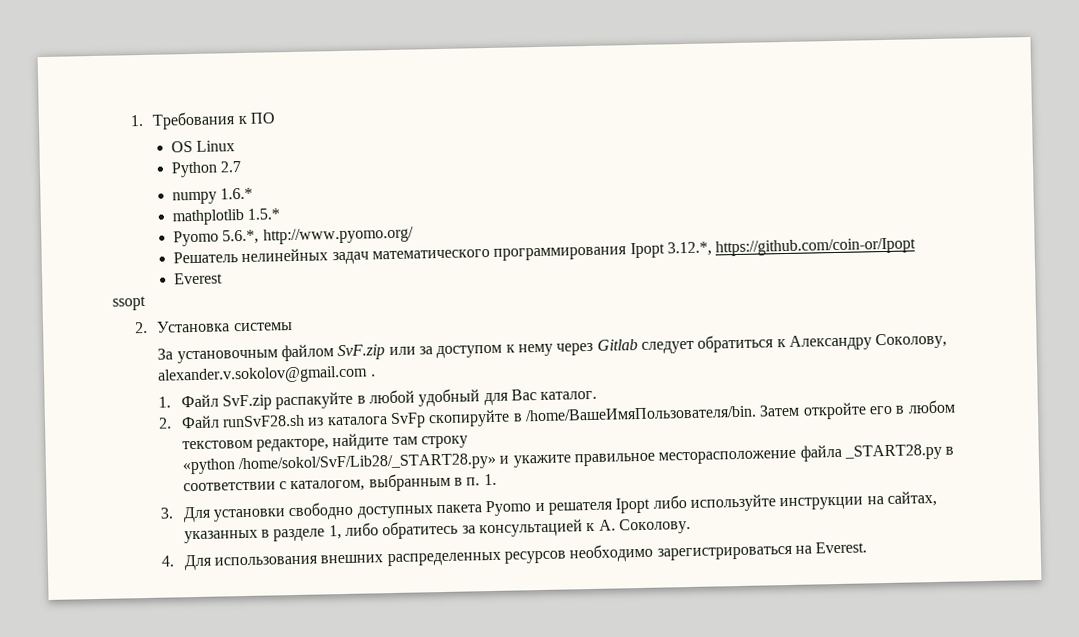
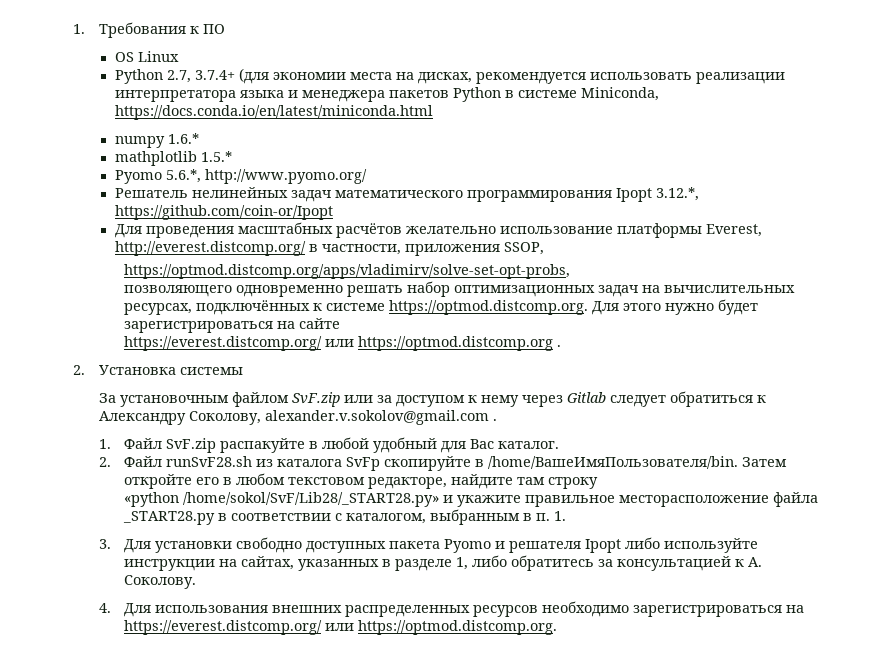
- Python 2.7
+ Python 2.7, 3.7.4+ (для экономии места на дисках, рекомендуется использовать реализации интерпретатора языка и менеджера пакетов Python в системе Miniconda, https://docs.conda.io/en/latest/miniconda.html
- Everest
- ssopt
+ Для проведения масштабных расчётов желательно использование платформы Everest, http://everest.distcomp.org/ в частности, приложения SSOP,
+ https://optmod.distcomp.org/apps/vladimirv/solve-set-opt-probs,
+ позволяющего одновременно решать набор оптимизационных задач на вычислительных ресурсах, подключённых к системе https://optmod.distcomp.org. Для этого нужно будет зарегистрироваться на сайте
+ https://everest.distcomp.org/ или https://optmod.distcomp.org .
- 4. Для использования внешних распределенных ресурсов необходимо зарегистрироваться на Everest.
+ 4. Для использования внешних распределенных ресурсов необходимо зарегистрироваться на https://everest.distcomp.org/ или https://optmod.distcomp.org.

